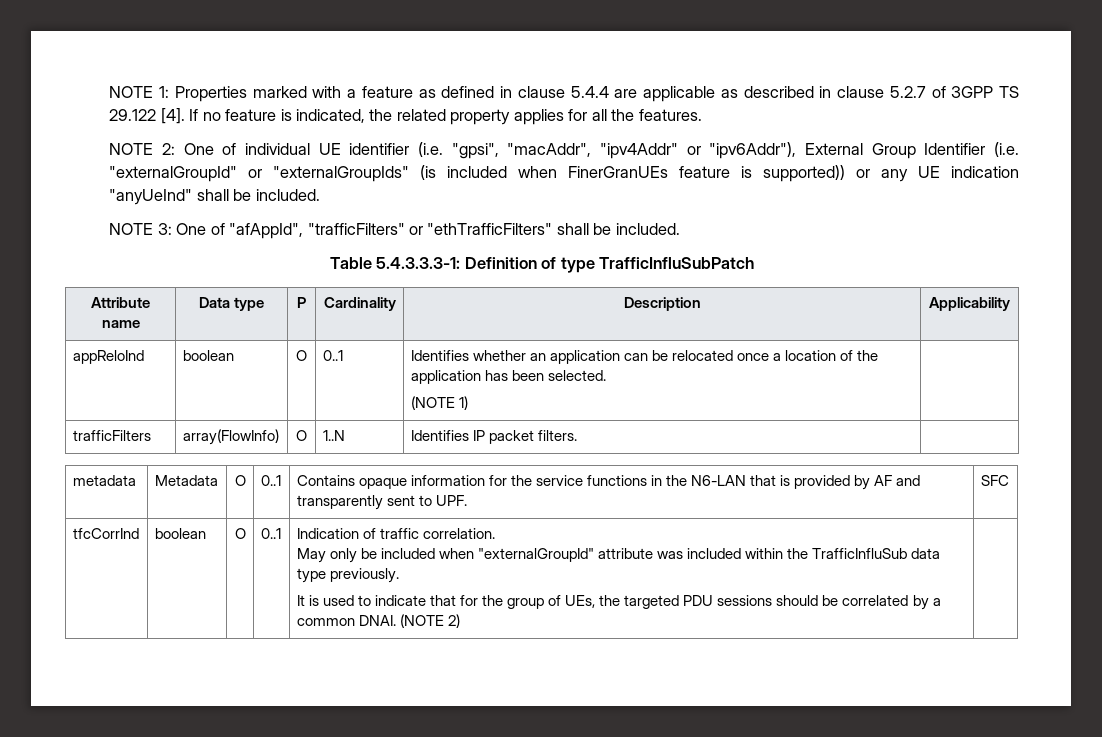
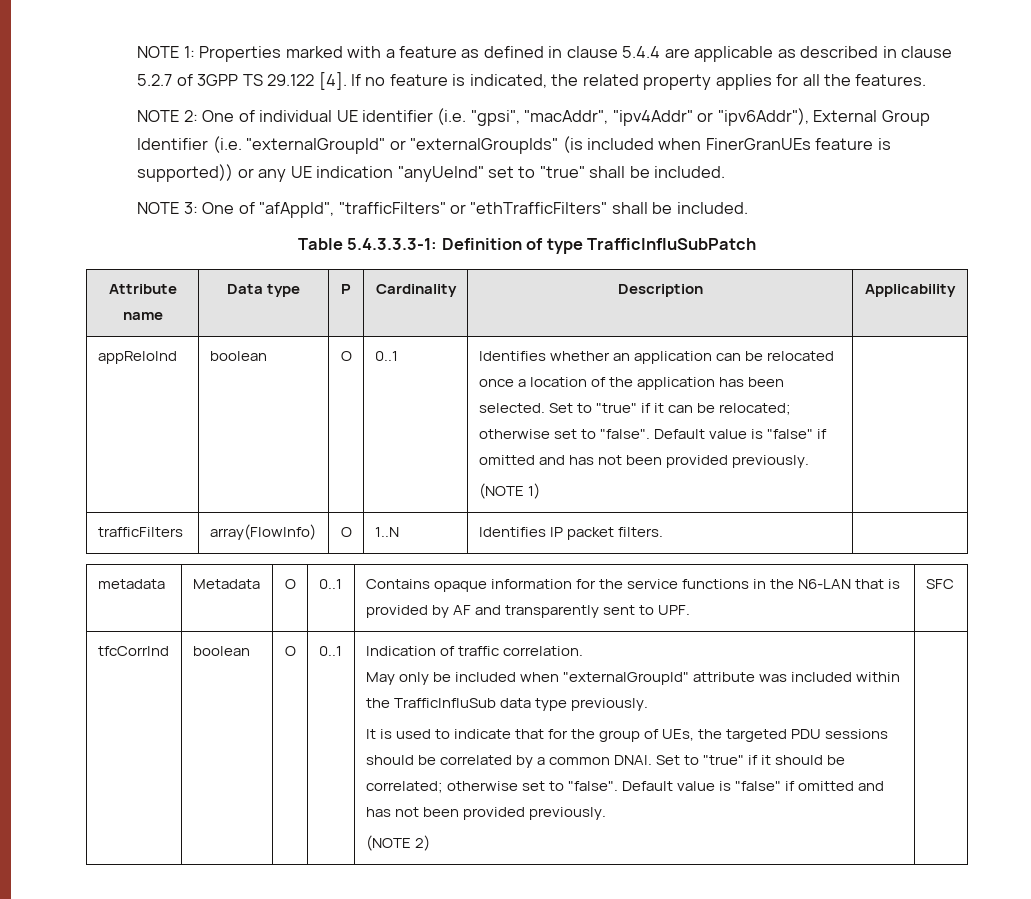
- NOTE 2: One of individual UE identifier (i.e. "gpsi", "macAddr", "ipv4Addr" or "ipv6Addr"), External Group Identifier (i.e. "externalGroupId" or "externalGroupIds" (is included when FinerGranUEs feature is supported)) or any UE indication "anyUeInd" shall be included.
+ NOTE 2: One of individual UE identifier (i.e. "gpsi", "macAddr", "ipv4Addr" or "ipv6Addr"), External Group Identifier (i.e. "externalGroupId" or "externalGroupIds" (is included when FinerGranUEs feature is supported)) or any UE indication "anyUeInd" set to "true" shall be included.
+ Set to "true" if it can be relocated; otherwise set to "false". Default value is "false" if omitted and has not been provided previously.
- It is used to indicate that for the group of UEs, the targeted PDU sessions should be correlated by a common DNAI. (NOTE 2)
+ It is used to indicate that for the group of UEs, the targeted PDU sessions should be correlated by a common DNAI. Set to "true" if it should be correlated; otherwise set to "false". Default value is "false" if omitted and has not been provided previously.
+ (NOTE 2)

